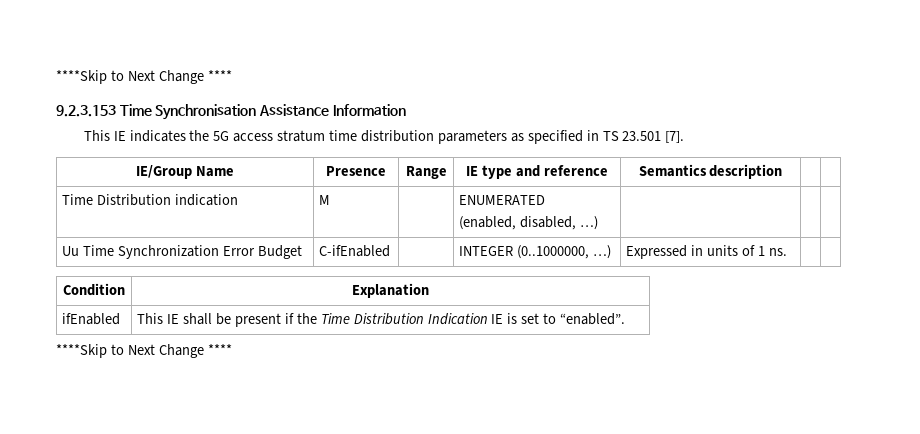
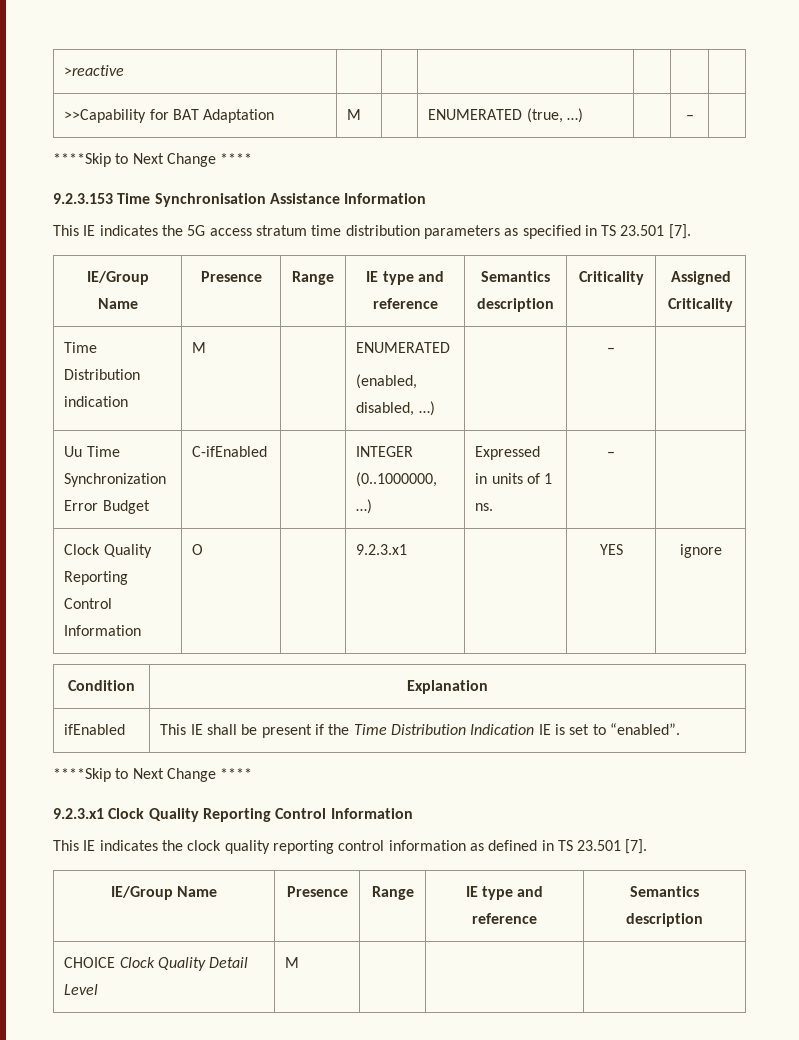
+ >reactive | | | | | |
+ >>Capability for BAT Adaptation | M | | ENUMERATED (true, …) | | – |
- IE/Group Name | Presence | Range | IE type and reference | Semantics description | |
+ IE/Group Name | Presence | Range | IE type and reference | Semantics description | Criticality | Assigned Criticality
  Time Distribution indication | M | | ENUMERATED
- (enabled, disabled, …) | | |
+ (enabled, disabled, …) | | – |
- Uu Time Synchronization Error Budget | C-ifEnabled | | INTEGER (0..1000000, …) | Expressed in units of 1 ns. | |
+ Uu Time Synchronization Error Budget | C-ifEnabled | | INTEGER (0..1000000, …) | Expressed in units of 1 ns. | – |
+ Clock Quality Reporting Control Information | O | | 9.2.3.x1 | | YES | ignore
+ 9.2.3.x1 Clock Quality Reporting Control Information
+ This IE indicates the clock quality reporting control information as defined in TS 23.501 [7].
+ IE/Group Name | Presence | Range | IE type and reference | Semantics description
+ CHOICE Clock Quality Detail Level | M | | |

